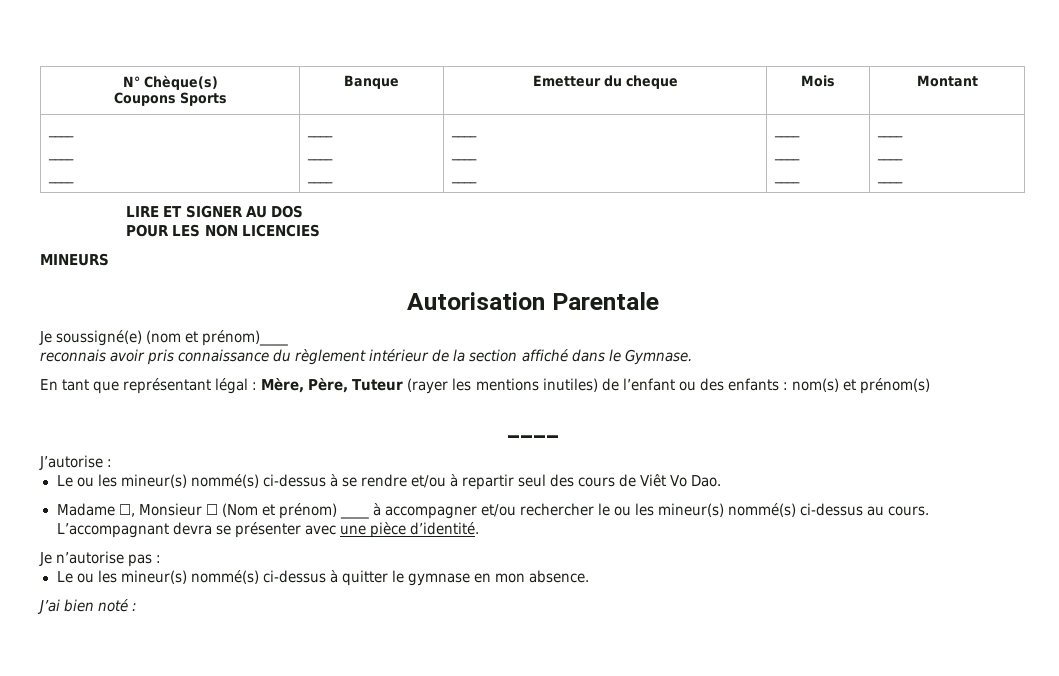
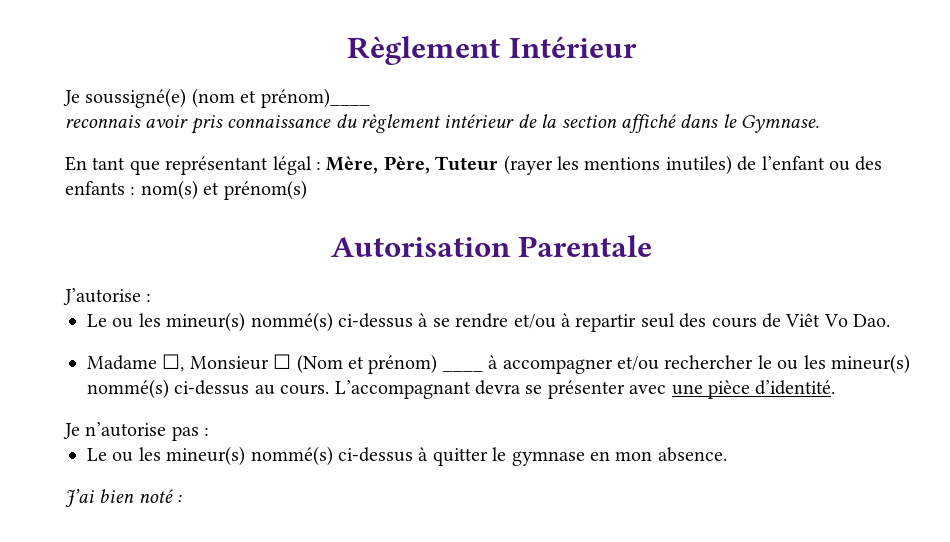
- N° Chèque(s)
- Coupons Sports | Banque | Emetteur du cheque | Mois | Montant
- ____
- ____
- ____ | ____
- ____
- ____ | ____
- ____
- ____ | ____
- ____
- ____ | ____
- ____
- ____
- LIRE ET SIGNER AU DOS
- POUR LES NON LICENCIES
- MINEURS
- Autorisation Parentale
+ Règlement Intérieur
  En tant que représentant légal : Mère, Père, Tuteur (rayer les mentions inutiles) de l’enfant ou des enfants : nom(s) et prénom(s)
- ____
+ Autorisation Parentale

